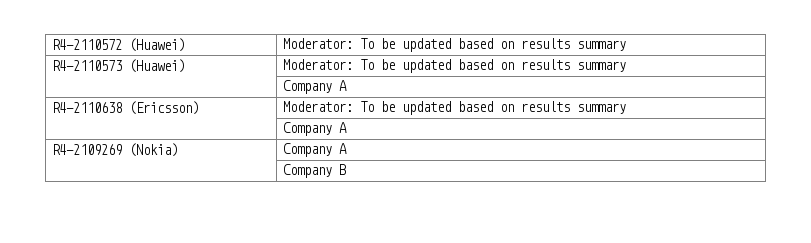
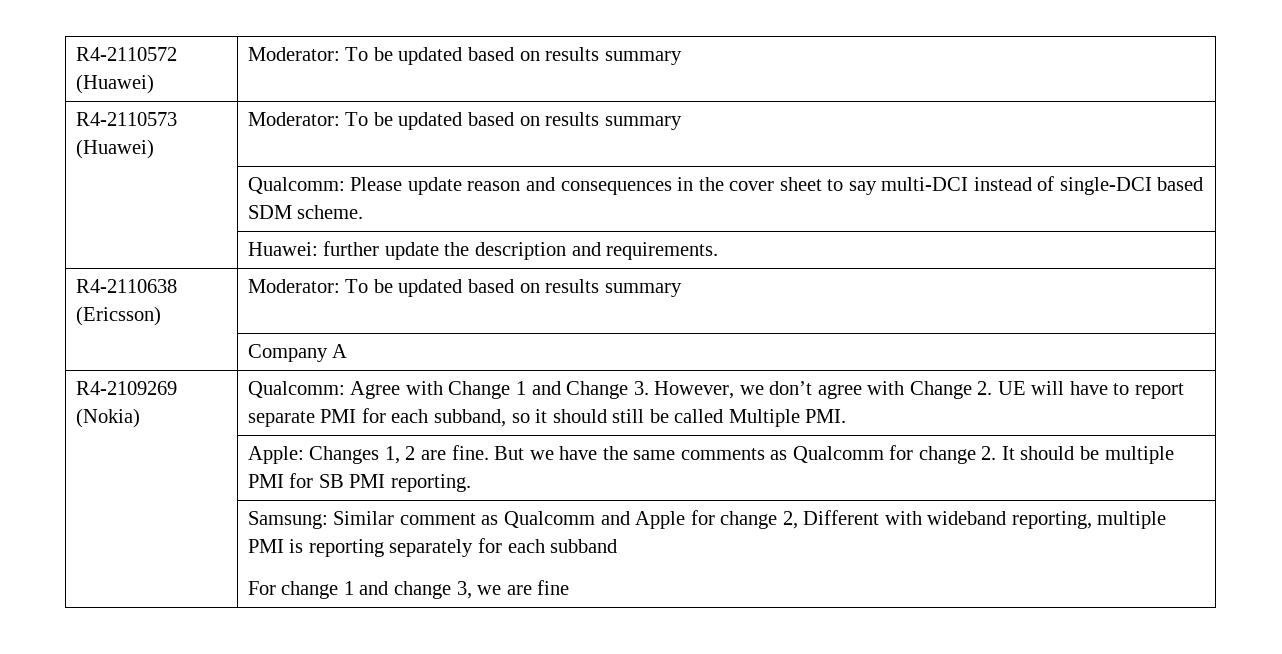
  R4-2110573 (Huawei) | Moderator: To be updated based on results summary
- | Company A
+ | Qualcomm: Please update reason and consequences in the cover sheet to say multi-DCI instead of single-DCI based SDM scheme.
+ | Huawei: further update the description and requirements.
- R4-2109269 (Nokia) | Company A
- | Company B
+ R4-2109269 (Nokia) | Qualcomm: Agree with Change 1 and Change 3. However, we don’t agree with Change 2. UE will have to report separate PMI for each subband, so it should still be called Multiple PMI.
+ | Apple: Changes 1, 2 are fine. But we have the same comments as Qualcomm for change 2. It should be multiple PMI for SB PMI reporting.
+ | Samsung: Similar comment as Qualcomm and Apple for change 2, Different with wideband reporting, multiple PMI is reporting separately for each subband
+ For change 1 and change 3, we are fine

